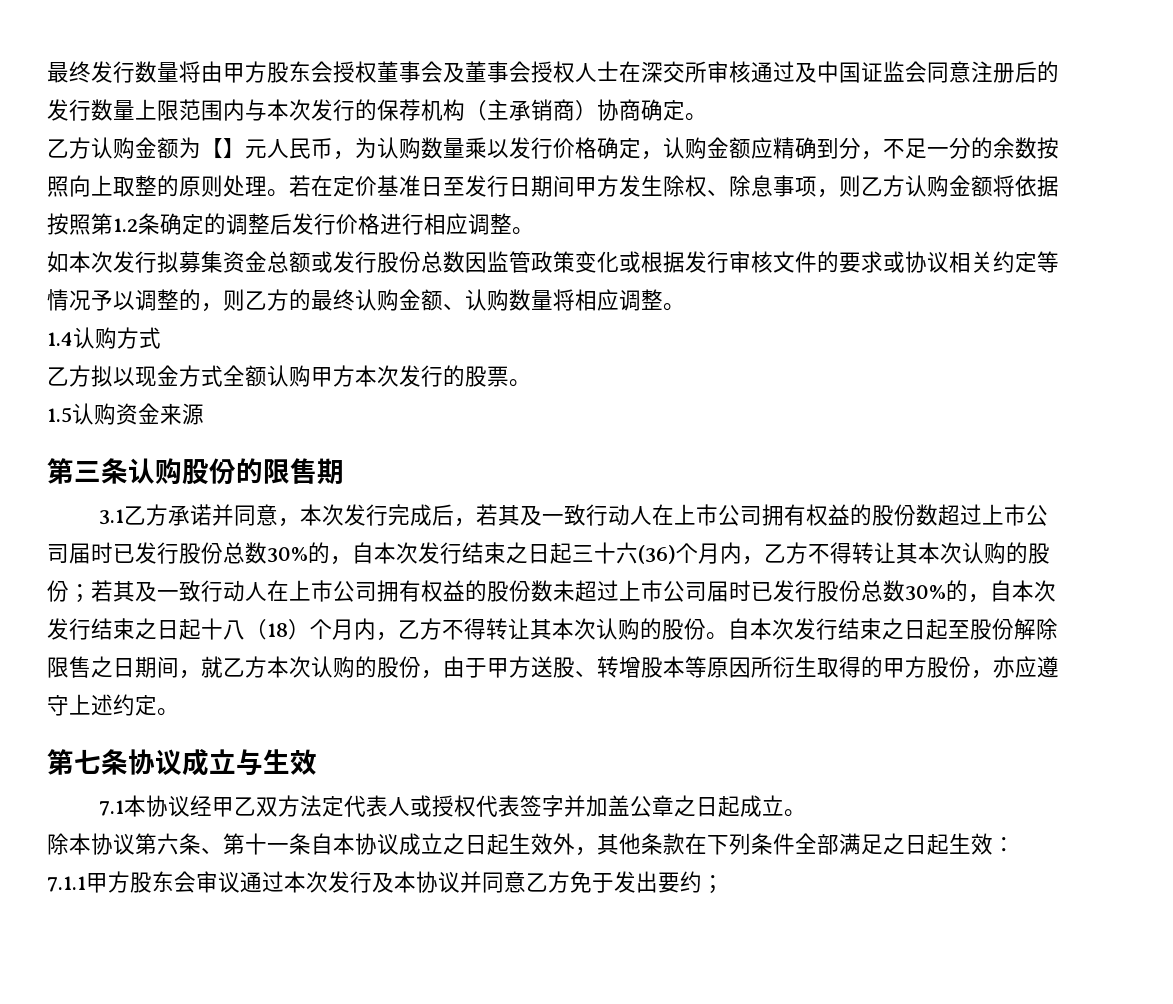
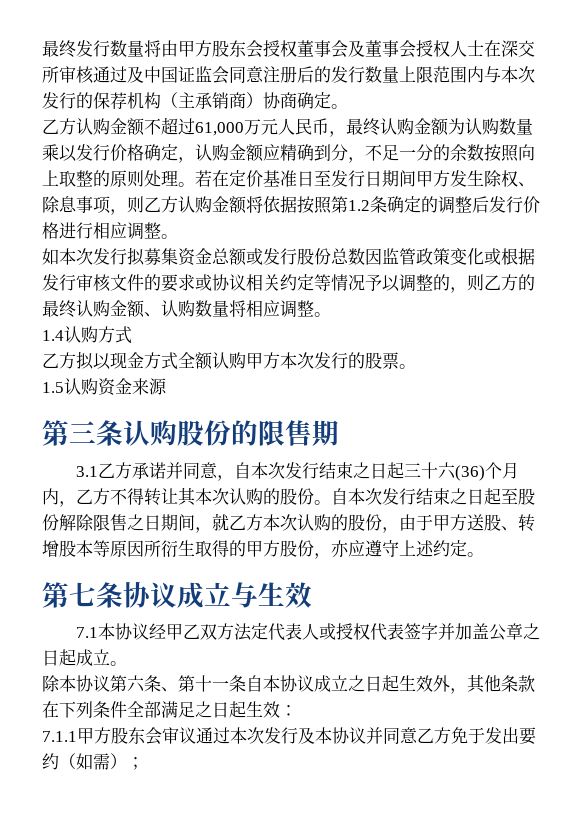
- 乙方认购金额为【】元人民币，为认购数量乘以发行价格确定，认购金额应精确到分，不足一分的余数按照向上取整的原则处理。
+ 乙方认购金额不超过61,000万元人民币，最终认购金额为认购数量乘以发行价格确定，认购金额应精确到分，不足一分的余数按照向上取整的原则处理。
- 3.1乙方承诺并同意，本次发行完成后，若其及一致行动人在上市公司拥有权益的股份数超过上市公司届时已发行股份总数30%的，自本次发行结束之日起三十六(36)个月内，乙方不得转让其本次认购的股份；若其及一致行动人在上市公司拥有权益的股份数未超过上市公司届时已发行股份总数30%的，自本次发行结束之日起十八（18）个月内，乙方不得转让其本次认购的股份。
+ 3.1乙方承诺并同意，自本次发行结束之日起三十六(36)个月内，乙方不得转让其本次认购的股份。
- 7.1.1甲方股东会审议通过本次发行及本协议并同意乙方免于发出要约；
+ 7.1.1甲方股东会审议通过本次发行及本协议并同意乙方免于发出要约（如需）；

